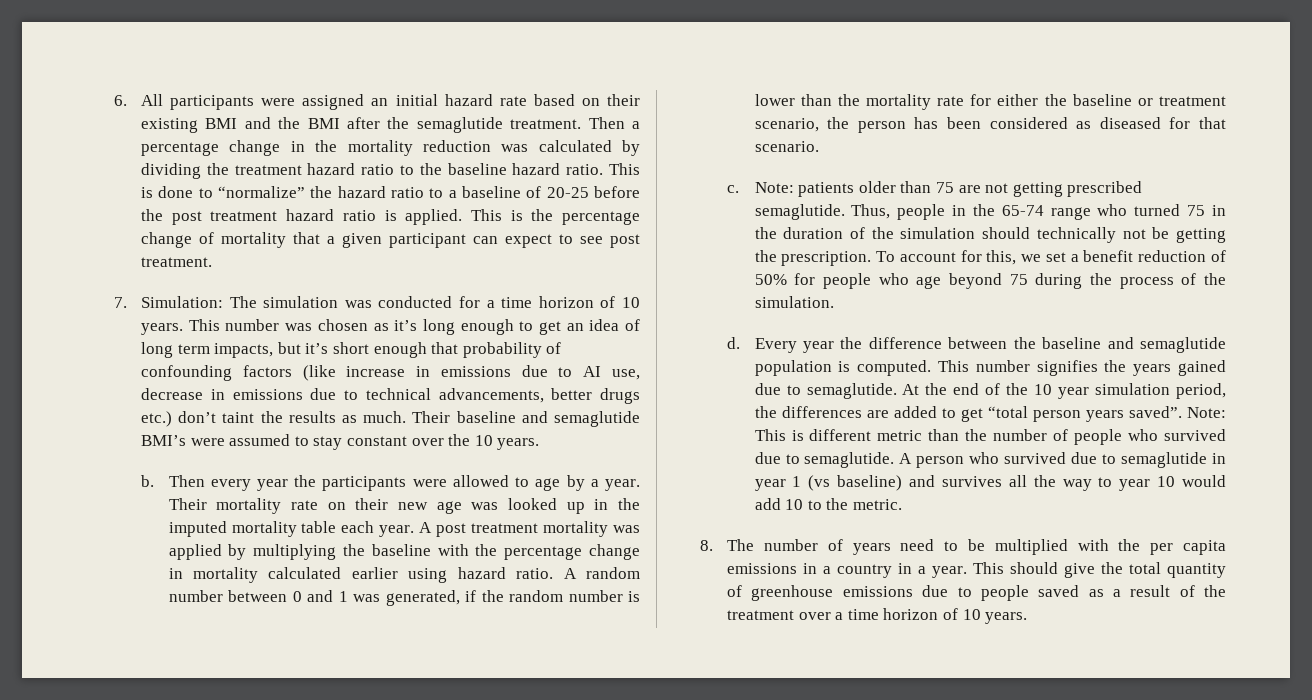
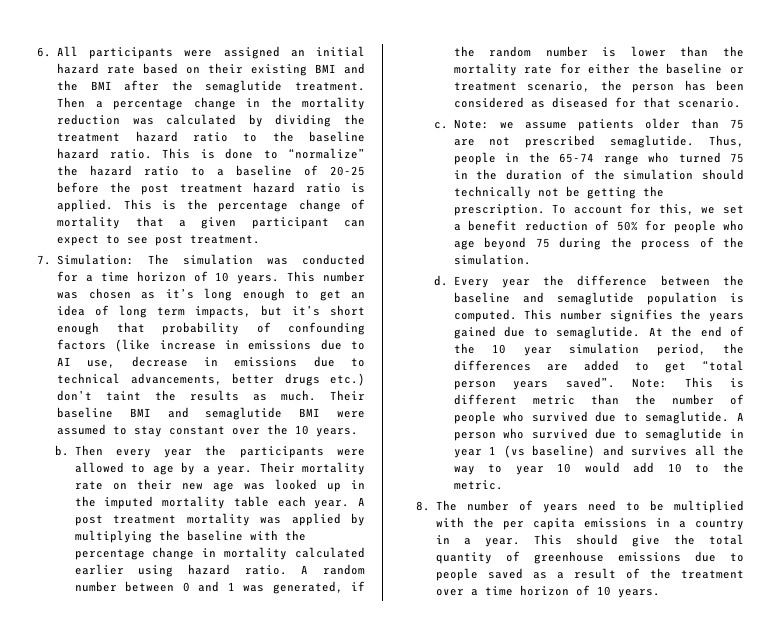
- Their baseline and semaglutide BMI’s were assumed to stay constant over the 10 years.
+ Their baseline BMI and semaglutide BMI were assumed to stay constant over the 10 years.
- Note: patients older than 75 are not getting prescribed semaglutide.
+ Note: we assume patients older than 75 are not prescribed semaglutide.

